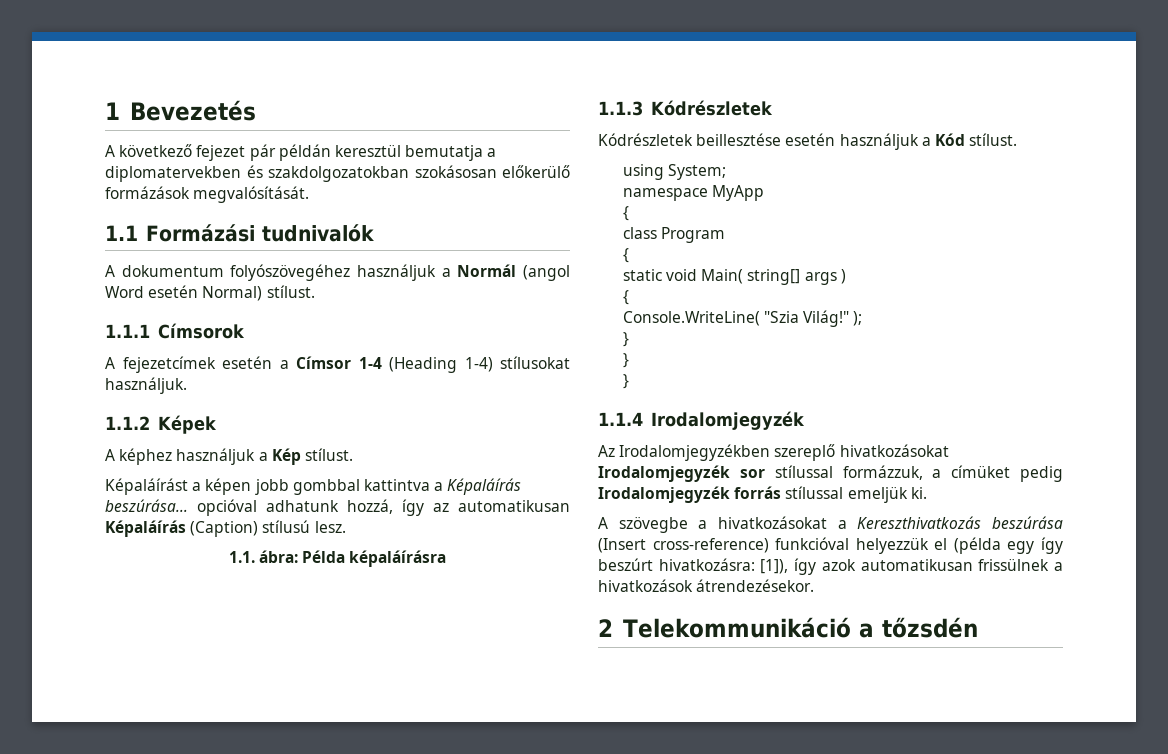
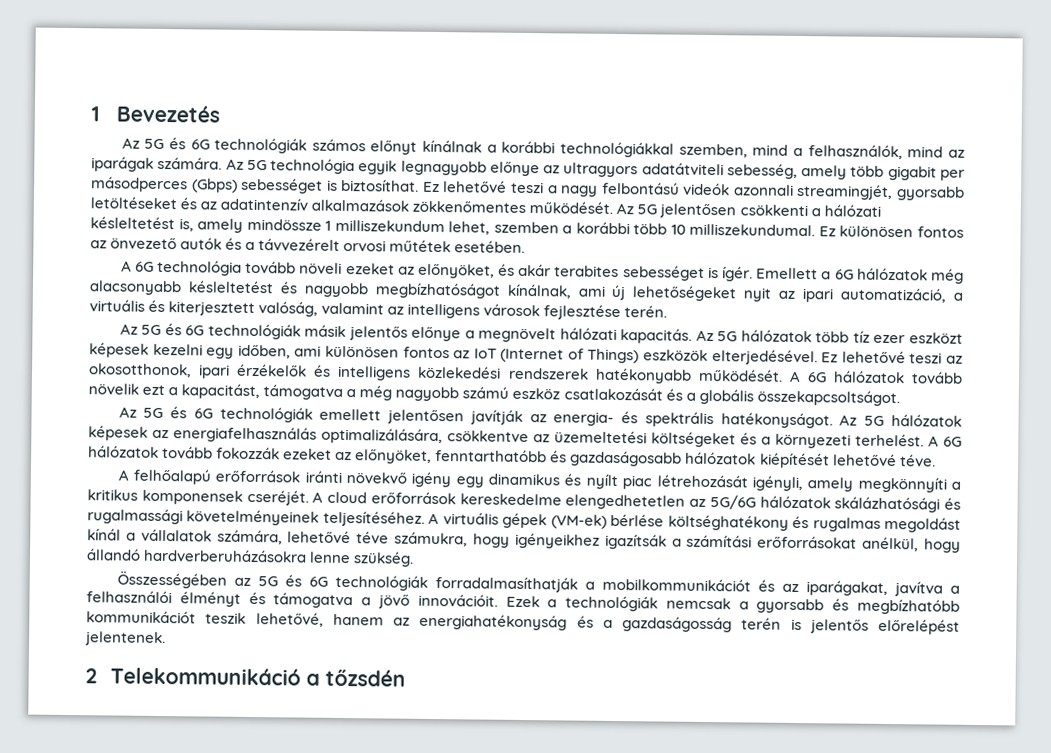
- A következő fejezet pár példán keresztül bemutatja a diplomatervekben és szakdolgozatokban szokásosan előkerülő formázások megvalósítását.
- 1.1 Formázási tudnivalók
- A dokumentum folyószövegéhez használjuk a Normál (angol Word esetén Normal) stílust.
- 1.1.1 Címsorok
- A fejezetcímek esetén a Címsor 1-4 (Heading 1-4) stílusokat használjuk.
- 1.1.2 Képek
- A képhez használjuk a Kép stílust.
- Képaláírást a képen jobb gombbal kattintva a Képaláírás beszúrása… opcióval adhatunk hozzá, így az automatikusan Képaláírás (Caption) stílusú lesz.
- 1.1. ábra: Példa képaláírásra
- 1.1.3 Kódrészletek
- Kódrészletek beillesztése esetén használjuk a Kód stílust.
- using System;
- namespace MyApp
- {
- class Program
- {
- static void Main( string[] args )
- {
- Console.WriteLine( "Szia Világ!" );
- }
- }
- }
- 1.1.4 Irodalomjegyzék
- Az Irodalomjegyzékben szereplő hivatkozásokat Irodalomjegyzék sor stílussal formázzuk, a címüket pedig Irodalomjegyzék forrás stílussal emeljük ki.
- A szövegbe a hivatkozásokat a Kereszthivatkozás beszúrása (Insert cross-reference) funkcióval helyezzük el (példa egy így beszúrt hivatkozásra: [1]), így azok automatikusan frissülnek a hivatkozások átrendezésekor.
+ Az 5G és 6G technológiák számos előnyt kínálnak a korábbi technológiákkal szemben, mind a felhasználók, mind az iparágak számára. Az 5G technológia egyik legnagyobb előnye az ultragyors adatátviteli sebesség, amely több gigabit per másodperces (Gbps) sebességet is biztosíthat. Ez lehetővé teszi a nagy felbontású videók azonnali streamingjét, gyorsabb letöltéseket és az adatintenzív alkalmazások zökkenőmentes működését. Az 5G jelentősen csökkenti a hálózati késleltetést is, amely mindössze 1 milliszekundum lehet, szemben a korábbi több 10 milliszekundumal. Ez különösen fontos az önvezető autók és a távvezérelt orvosi műtétek esetében.
+ A 6G technológia tovább növeli ezeket az előnyöket, és akár terabites sebességet is ígér. Emellett a 6G hálózatok még alacsonyabb késleltetést és nagyobb megbízhatóságot kínálnak, ami új lehetőségeket nyit az ipari automatizáció, a virtuális és kiterjesztett valóság, valamint az intelligens városok fejlesztése terén.
+ Az 5G és 6G technológiák másik jelentős előnye a megnövelt hálózati kapacitás. Az 5G hálózatok több tíz ezer eszközt képesek kezelni egy időben, ami különösen fontos az IoT (Internet of Things) eszközök elterjedésével. Ez lehetővé teszi az okosotthonok, ipari érzékelők és intelligens közlekedési rendszerek hatékonyabb működését. A 6G hálózatok tovább növelik ezt a kapacitást, támogatva a még nagyobb számú eszköz csatlakozását és a globális összekapcsoltságot.
+ Az 5G és 6G technológiák emellett jelentősen javítják az energia- és spektrális hatékonyságot. Az 5G hálózatok képesek az energiafelhasználás optimalizálására, csökkentve az üzemeltetési költségeket és a környezeti terhelést. A 6G hálózatok tovább fokozzák ezeket az előnyöket, fenntarthatóbb és gazdaságosabb hálózatok kiépítését lehetővé téve.
+ A felhőalapú erőforrások iránti növekvő igény egy dinamikus és nyílt piac létrehozását igényli, amely megkönnyíti a kritikus komponensek cseréjét. A cloud erőforrások kereskedelme elengedhetetlen az 5G/6G hálózatok skálázhatósági és rugalmassági követelményeinek teljesítéséhez. A virtuális gépek (VM-ek) bérlése költséghatékony és rugalmas megoldást kínál a vállalatok számára, lehetővé téve számukra, hogy igényeikhez igazítsák a számítási erőforrásokat anélkül, hogy állandó hardverberuházásokra lenne szükség.
+ Összességében az 5G és 6G technológiák forradalmasíthatják a mobilkommunikációt és az iparágakat, javítva a felhasználói élményt és támogatva a jövő innovációit. Ezek a technológiák nemcsak a gyorsabb és megbízhatóbb kommunikációt teszik lehetővé, hanem az energiahatékonyság és a gazdaságosság terén is jelentős előrelépést jelentenek.

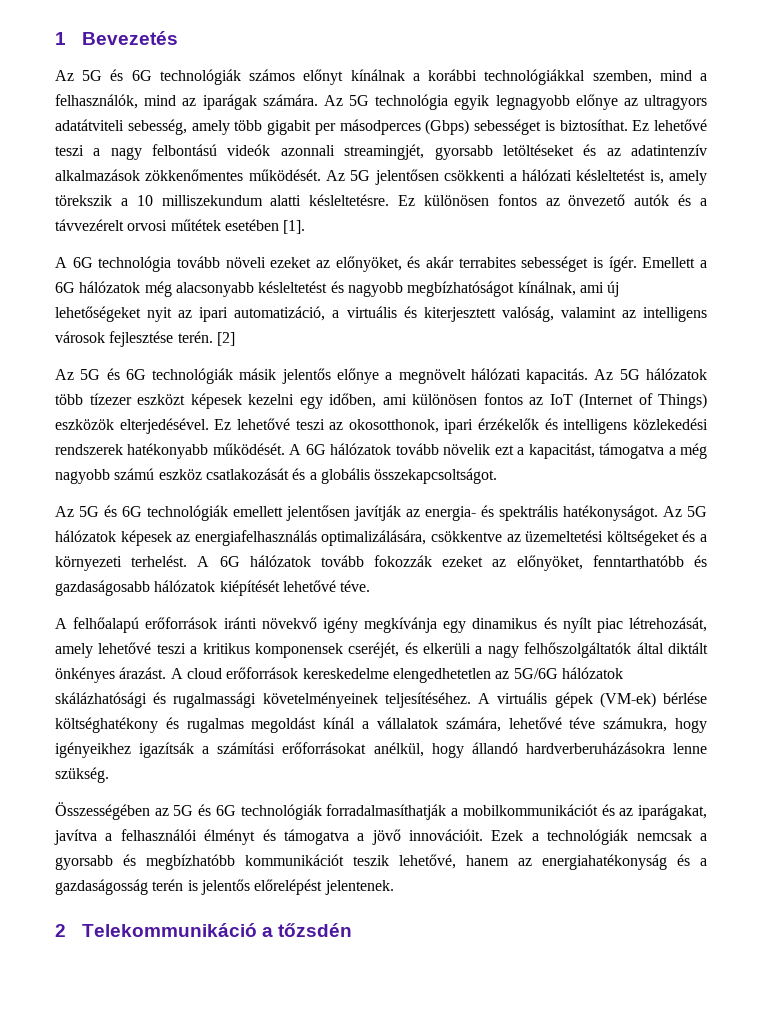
- Az 5G jelentősen csökkenti a hálózati késleltetést is, amely mindössze 1 milliszekundum lehet, szemben a korábbi több 10 milliszekundumal.
+ Az 5G jelentősen csökkenti a hálózati késleltetést is, amely törekszik a 10 milliszekundum alatti késleltetésre.
- Ez különösen fontos az önvezető autók és a távvezérelt orvosi műtétek esetében.
+ Ez különösen fontos az önvezető autók és a távvezérelt orvosi műtétek esetében [1].
- A 6G technológia tovább növeli ezeket az előnyöket, és akár terabites sebességet is ígér.
+ A 6G technológia tovább növeli ezeket az előnyöket, és akár terrabites sebességet is ígér.
+ [2]
- Az 5G hálózatok több tíz ezer eszközt képesek kezelni egy időben, ami különösen fontos az IoT (Internet of Things) eszközök elterjedésével.
+ Az 5G hálózatok több tízezer eszközt képesek kezelni egy időben, ami különösen fontos az IoT (Internet of Things) eszközök elterjedésével.
- A felhőalapú erőforrások iránti növekvő igény egy dinamikus és nyílt piac létrehozását igényli, amely megkönnyíti a kritikus komponensek cseréjét.
+ A felhőalapú erőforrások iránti növekvő igény megkívánja egy dinamikus és nyílt piac létrehozását, amely lehetővé teszi a kritikus komponensek cseréjét, és elkerüli a nagy felhőszolgáltatók által diktált önkényes árazást.

